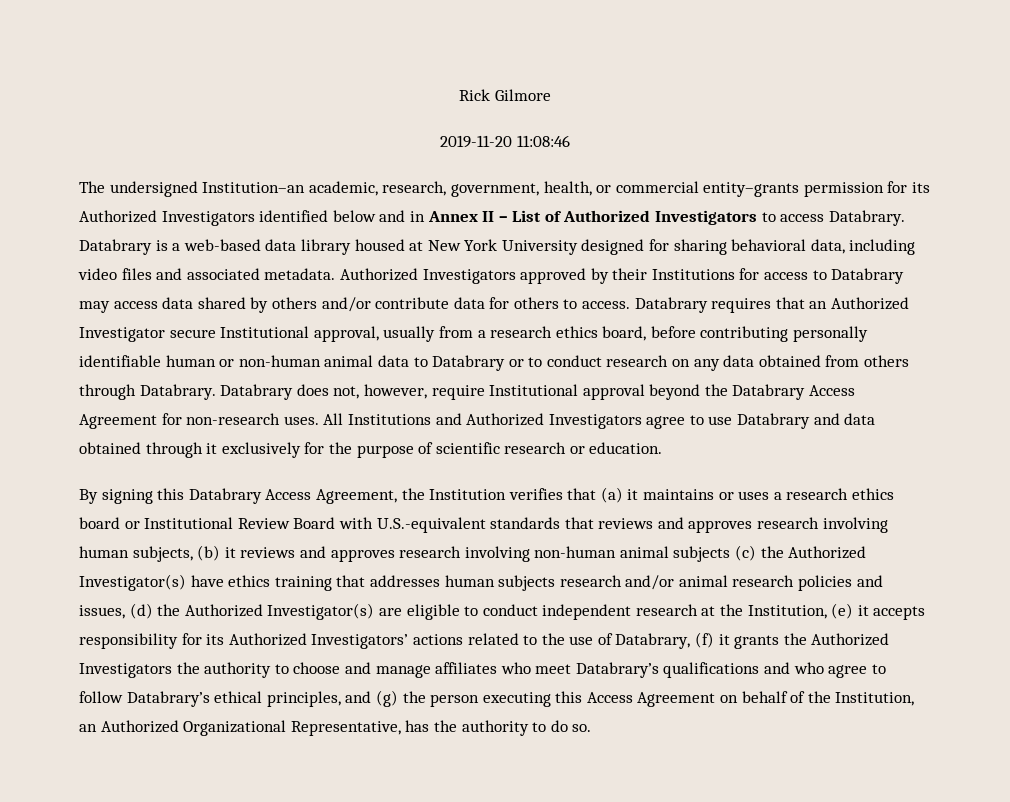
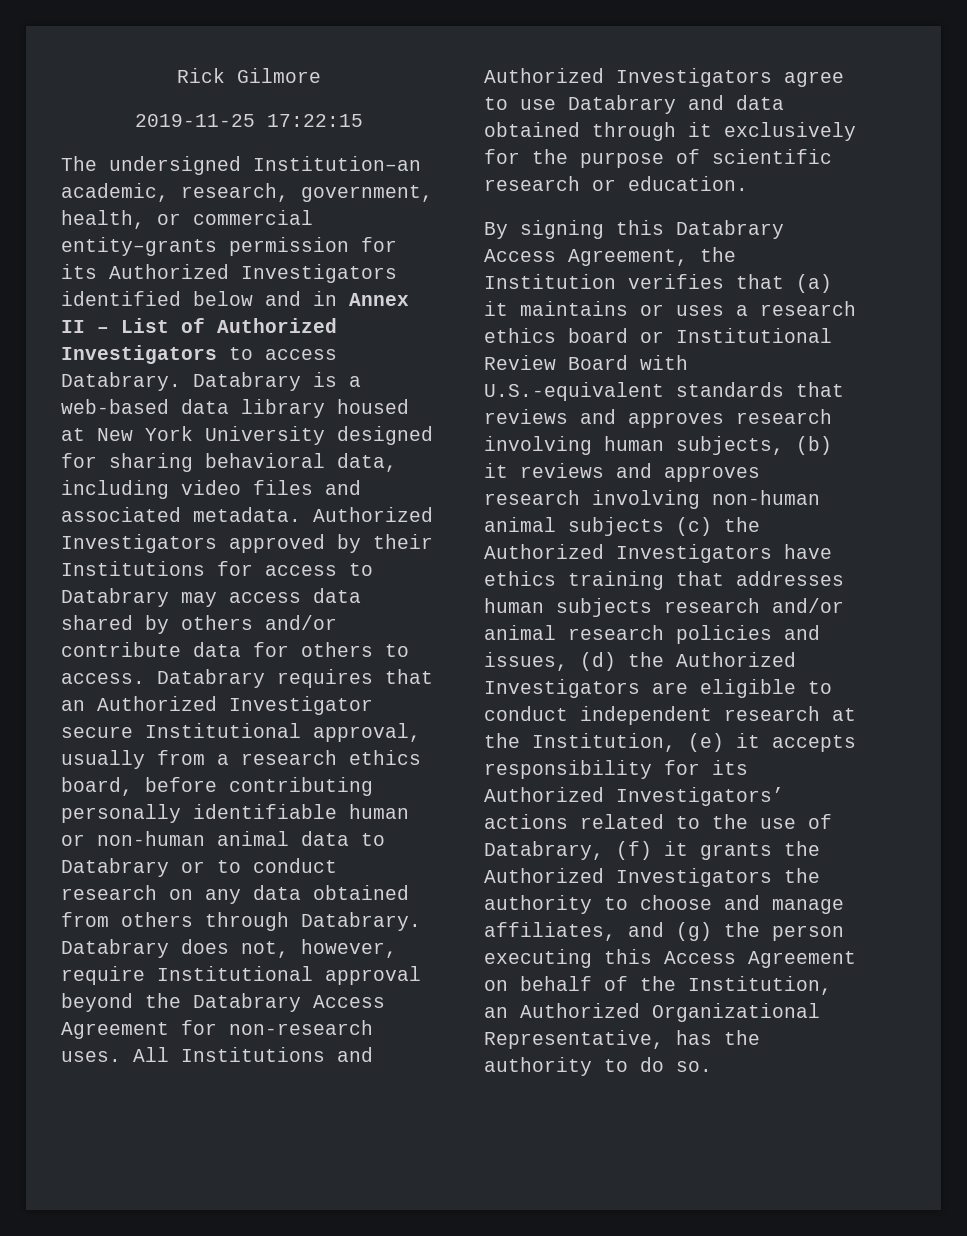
- 2019-11-20 11:08:46
+ 2019-11-25 17:22:15
- By signing this Databrary Access Agreement, the Institution verifies that (a) it maintains or uses a research ethics board or Institutional Review Board with U.S.-equivalent standards that reviews and approves research involving human subjects, (b) it reviews and approves research involving non-human animal subjects (c) the Authorized Investigator(s) have ethics training that addresses human subjects research and/or animal research policies and issues, (d) the Authorized Investigator(s) are eligible to conduct independent research at the Institution, (e) it accepts responsibility for its Authorized Investigators’ actions related to the use of Databrary, (f) it grants the Authorized Investigators the authority to choose and manage affiliates who meet Databrary’s qualifications and who agree to follow Databrary’s ethical principles, and (g) the person executing this Access Agreement on behalf of the Institution, an Authorized Organizational Representative, has the authority to do so.
+ By signing this Databrary Access Agreement, the Institution verifies that (a) it maintains or uses a research ethics board or Institutional Review Board with U.S.-equivalent standards that reviews and approves research involving human subjects, (b) it reviews and approves research involving non-human animal subjects (c) the Authorized Investigators have ethics training that addresses human subjects research and/or animal research policies and issues, (d) the Authorized Investigators are eligible to conduct independent research at the Institution, (e) it accepts responsibility for its Authorized Investigators’ actions related to the use of Databrary, (f) it grants the Authorized Investigators the authority to choose and manage affiliates, and (g) the person executing this Access Agreement on behalf of the Institution, an Authorized Organizational Representative, has the authority to do so.

